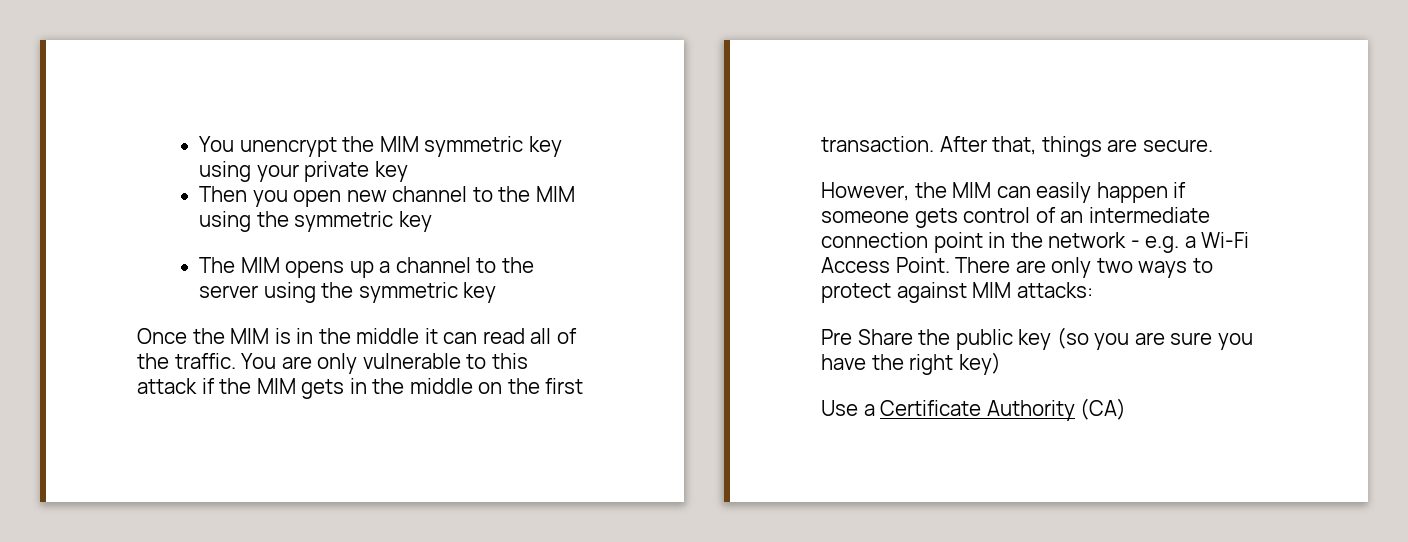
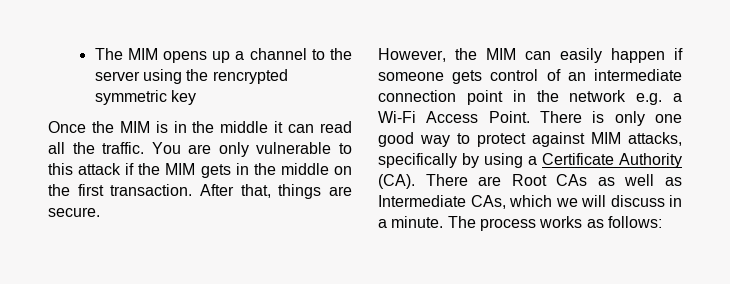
- You unencrypt the MIM symmetric key using your private key
- Then you open new channel to the MIM using the symmetric key
- The MIM opens up a channel to the server using the symmetric key
+ The MIM opens up a channel to the server using the rencrypted symmetric key
- Once the MIM is in the middle it can read all of the traffic.
+ Once the MIM is in the middle it can read all the traffic.
- However, the MIM can easily happen if someone gets control of an intermediate connection point in the network - e.g. a Wi-Fi Access Point.
+ However, the MIM can easily happen if someone gets control of an intermediate connection point in the network e.g. a Wi-Fi Access Point.
- There are only two ways to protect against MIM attacks:
- Pre Share the public key (so you are sure you have the right key)
- Use a Certificate Authority (CA)
+ There is only one good way to protect against MIM attacks, specifically by using a Certificate Authority (CA). There are Root CAs as well as Intermediate CAs, which we will discuss in a minute. The process works as follows:

